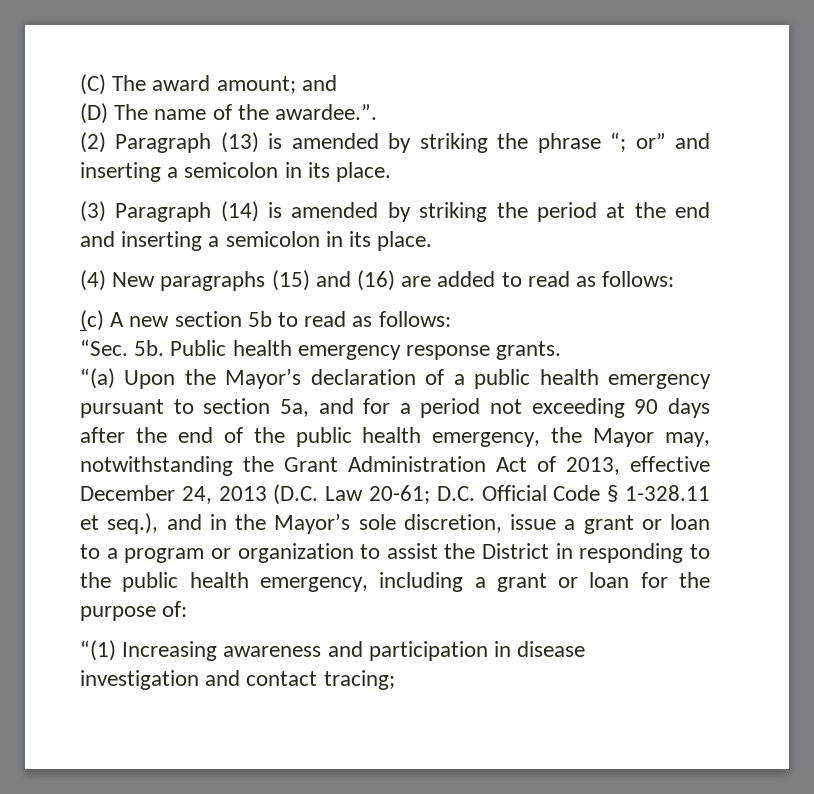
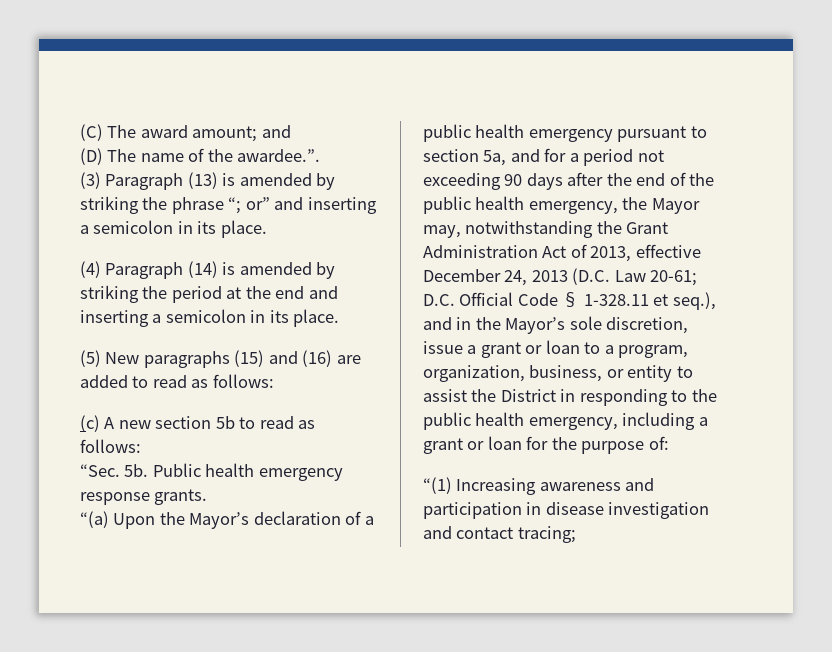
- (2) Paragraph (13) is amended by striking the phrase “; or” and inserting a semicolon in its place.
+ (3) Paragraph (13) is amended by striking the phrase “; or” and inserting a semicolon in its place.
- (3) Paragraph (14) is amended by striking the period at the end and inserting a semicolon in its place.
+ (4) Paragraph (14) is amended by striking the period at the end and inserting a semicolon in its place.
- (4) New paragraphs (15) and (16) are added to read as follows:
+ (5) New paragraphs (15) and (16) are added to read as follows:
- D.C. Official Code § 1-328.11 et seq.), and in the Mayor’s sole discretion, issue a grant or loan to a program or organization to assist the District in responding to the public health emergency, including a grant or loan for the purpose of:
+ D.C. Official Code § 1-328.11 et seq.), and in the Mayor’s sole discretion, issue a grant or loan to a program, organization, business, or entity to assist the District in responding to the public health emergency, including a grant or loan for the purpose of:

